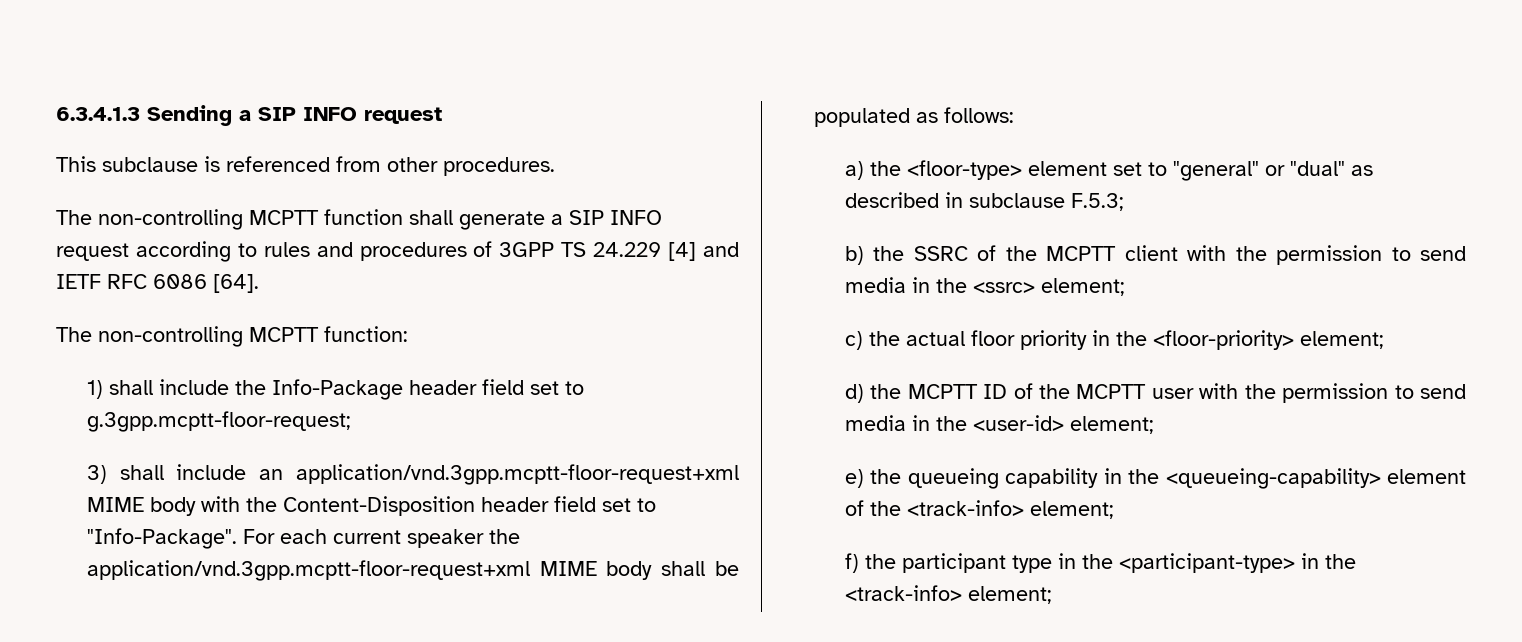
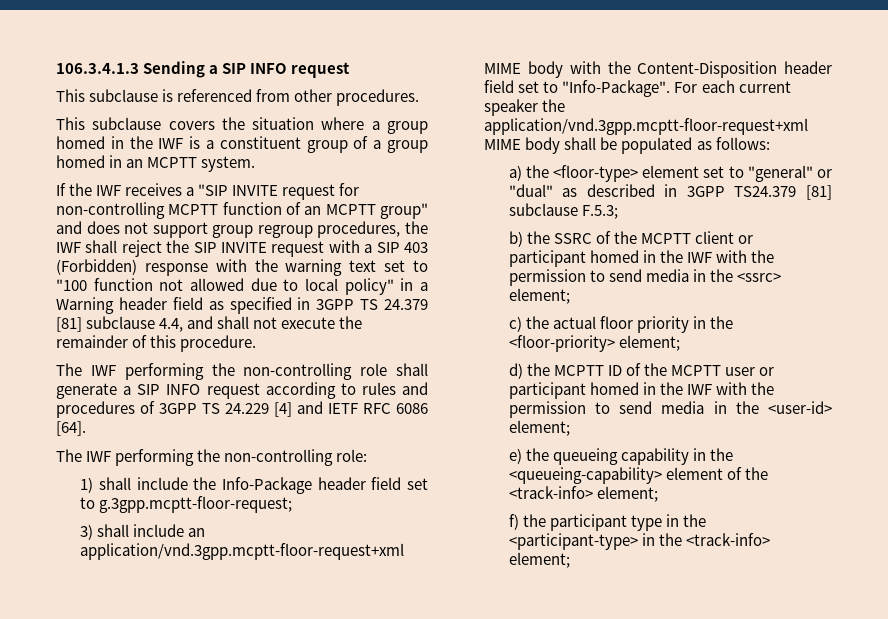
- 6.3.4.1.3 Sending a SIP INFO request
+ 106.3.4.1.3 Sending a SIP INFO request
- The non-controlling MCPTT function shall generate a SIP INFO request according to rules and procedures of 3GPP TS 24.229 [4] and IETF RFC 6086 [64].
+ This subclause covers the situation where a group homed in the IWF is a constituent group of a group homed in an MCPTT system.
+ If the IWF receives a "SIP INVITE request for non-controlling MCPTT function of an MCPTT group" and does not support group regroup procedures, the IWF shall reject the SIP INVITE request with a SIP 403 (Forbidden) response with the warning text set to "100 function not allowed due to local policy" in a Warning header field as specified in 3GPP TS 24.379 [81] subclause 4.4, and shall not execute the remainder of this procedure.
+ The IWF performing the non-controlling role shall generate a SIP INFO request according to rules and procedures of 3GPP TS 24.229 [4] and IETF RFC 6086 [64].
- The non-controlling MCPTT function:
+ The IWF performing the non-controlling role:
- a) the <floor-type> element set to "general" or "dual" as described in subclause F.5.3;
+ a) the <floor-type> element set to "general" or "dual" as described in 3GPP TS24.379 [81] subclause F.5.3;
- b) the SSRC of the MCPTT client with the permission to send media in the <ssrc> element;
+ b) the SSRC of the MCPTT client or participant homed in the IWF with the permission to send media in the <ssrc> element;
- d) the MCPTT ID of the MCPTT user with the permission to send media in the <user-id> element;
+ d) the MCPTT ID of the MCPTT user or participant homed in the IWF with the permission to send media in the <user-id> element;

